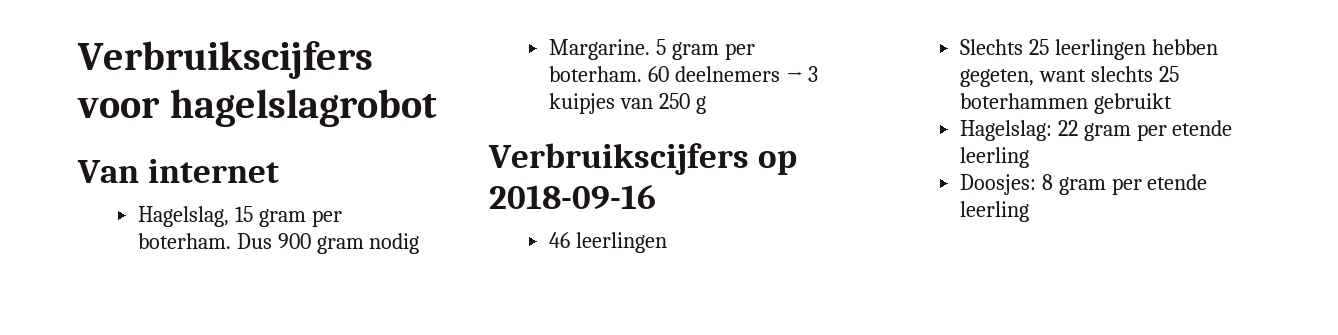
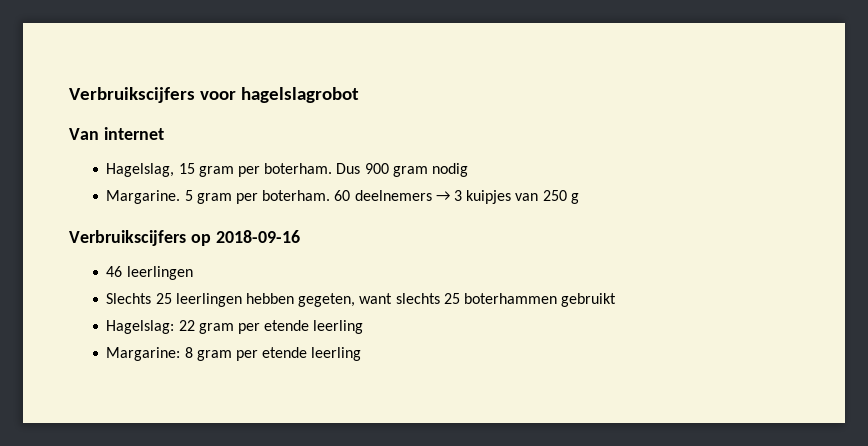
- Doosjes: 8 gram per etende leerling
+ Margarine: 8 gram per etende leerling

